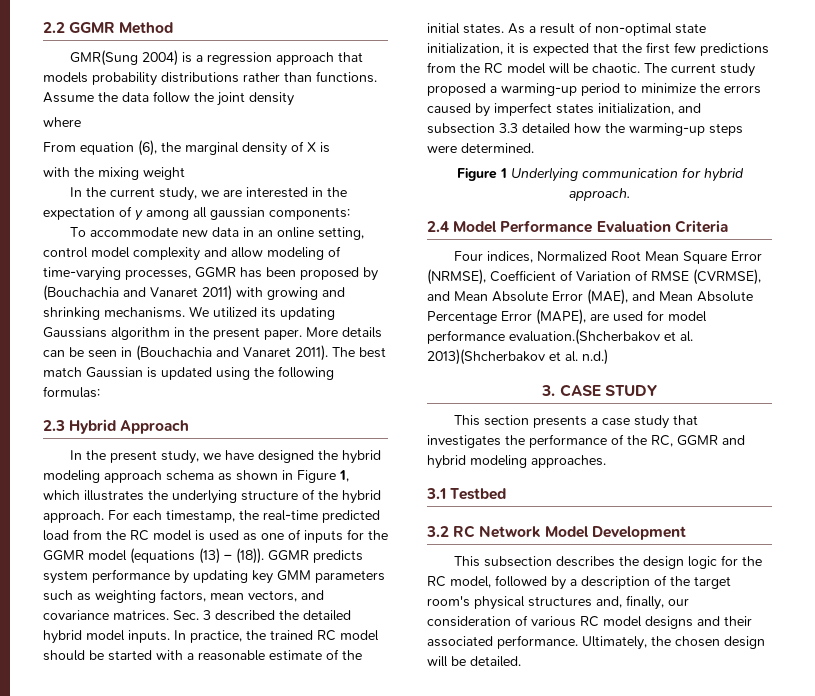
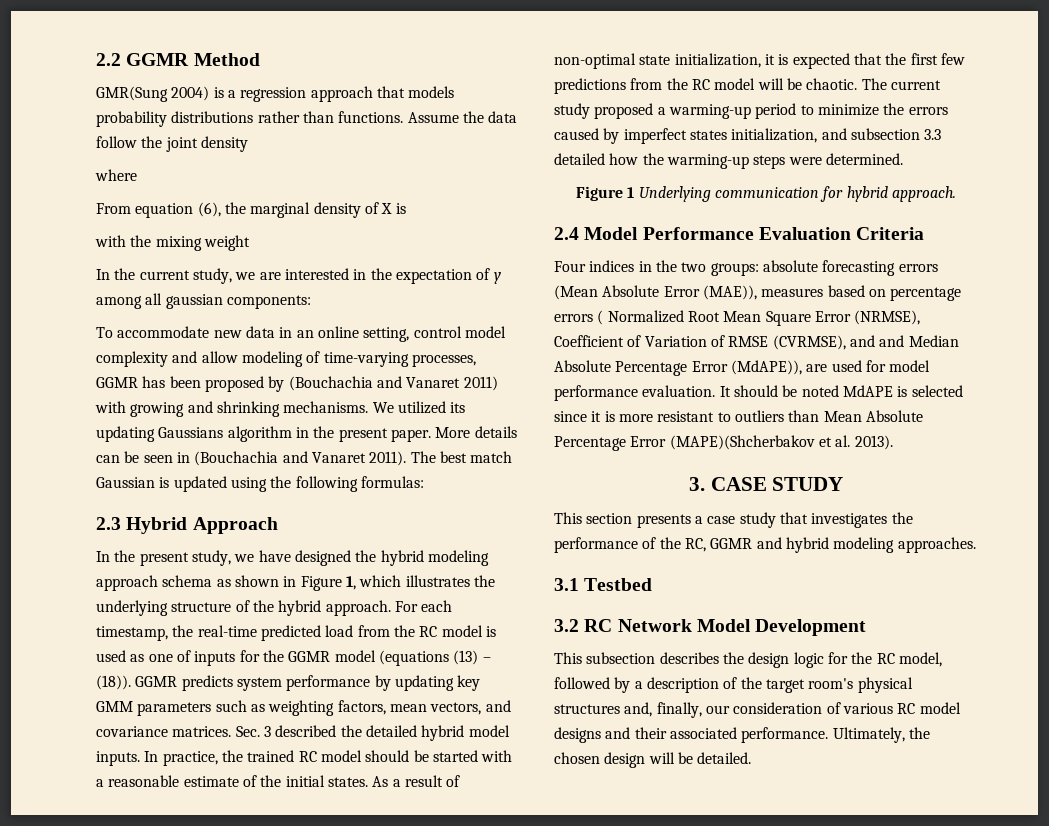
- Four indices, Normalized Root Mean Square Error (NRMSE), Coefficient of Variation of RMSE (CVRMSE), and Mean Absolute Error (MAE), and Mean Absolute Percentage Error (MAPE), are used for model performance evaluation.(Shcherbakov et al. 2013)(Shcherbakov et al. n.d.)
+ Four indices in the two groups: absolute forecasting errors (Mean Absolute Error (MAE)), measures based on percentage errors ( Normalized Root Mean Square Error (NRMSE), Coefficient of Variation of RMSE (CVRMSE), and and Median Absolute Percentage Error (MdAPE)), are used for model performance evaluation. It should be noted MdAPE is selected since it is more resistant to outliers than Mean Absolute Percentage Error (MAPE)(Shcherbakov et al. 2013).

